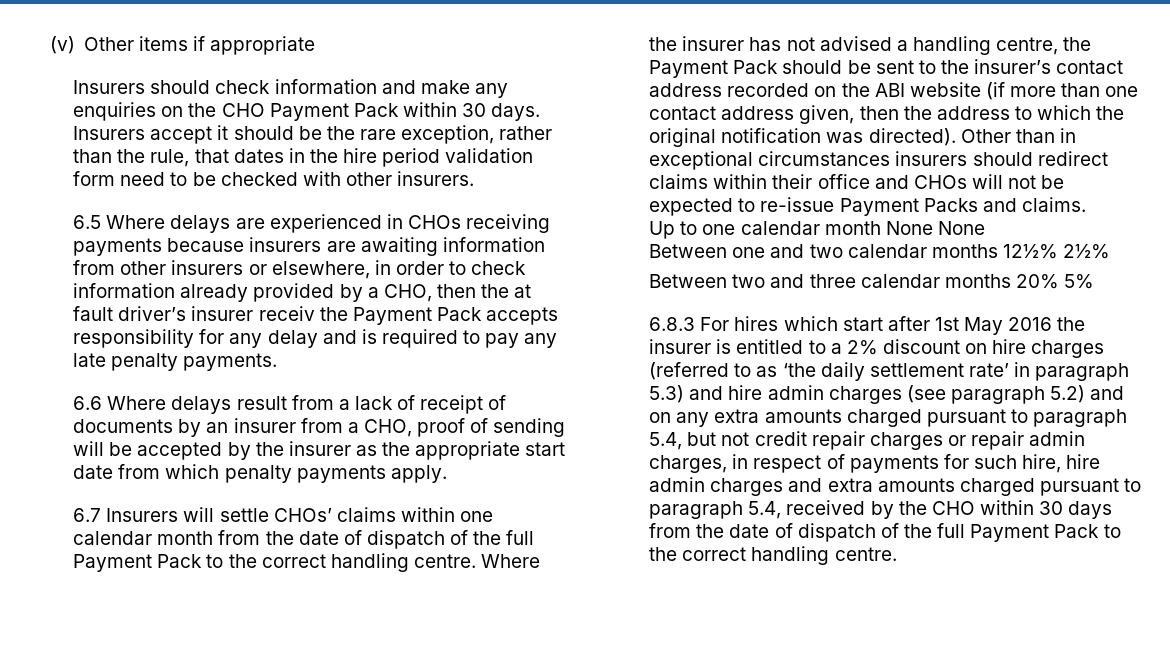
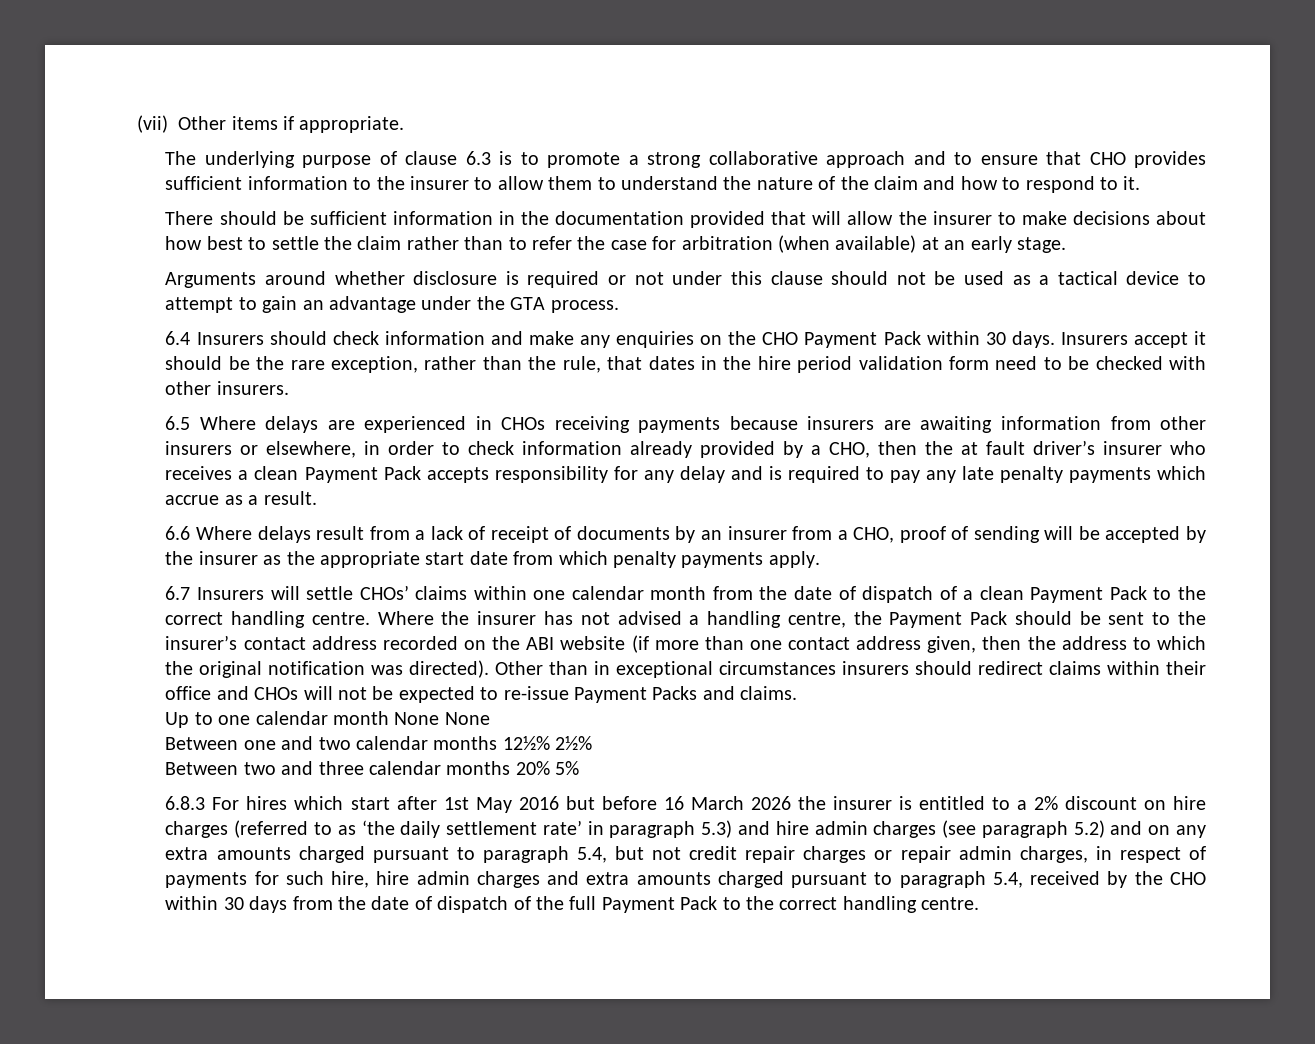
- (v) Other items if appropriate
- Insurers should check information and make any enquiries on the CHO Payment Pack within 30 days.
+ (vii) Other items if appropriate.
+ The underlying purpose of clause 6.3 is to promote a strong collaborative approach and to ensure that CHO provides sufficient information to the insurer to allow them to understand the nature of the claim and how to respond to it.
+ There should be sufficient information in the documentation provided that will allow the insurer to make decisions about how best to settle the claim rather than to refer the case for arbitration (when available) at an early stage.
+ Arguments around whether disclosure is required or not under this clause should not be used as a tactical device to attempt to gain an advantage under the GTA process.
+ 6.4 Insurers should check information and make any enquiries on the CHO Payment Pack within 30 days.
- 6.5 Where delays are experienced in CHOs receiving payments because insurers are awaiting information from other insurers or elsewhere, in order to check information already provided by a CHO, then the at fault driver’s insurer receiv the Payment Pack accepts responsibility for any delay and is required to pay any late penalty payments.
+ 6.5 Where delays are experienced in CHOs receiving payments because insurers are awaiting information from other insurers or elsewhere, in order to check information already provided by a CHO, then the at fault driver’s insurer who receives a clean Payment Pack accepts responsibility for any delay and is required to pay any late penalty payments which accrue as a result.
- 6.7 Insurers will settle CHOs’ claims within one calendar month from the date of dispatch of the full Payment Pack to the correct handling centre.
+ 6.7 Insurers will settle CHOs’ claims within one calendar month from the date of dispatch of a clean Payment Pack to the correct handling centre.
- 6.8.3 For hires which start after 1st May 2016 the insurer is entitled to a 2% discount on hire charges (referred to as ‘the daily settlement rate’ in paragraph 5.3) and hire admin charges (see paragraph 5.2) and on any extra amounts charged pursuant to paragraph 5.4, but not credit repair charges or repair admin charges, in respect of payments for such hire, hire admin charges and extra amounts charged pursuant to paragraph 5.4, received by the CHO within 30 days from the date of dispatch of the full Payment Pack to the correct handling centre.
+ 6.8.3 For hires which start after 1st May 2016 but before 16 March 2026 the insurer is entitled to a 2% discount on hire charges (referred to as ‘the daily settlement rate’ in paragraph 5.3) and hire admin charges (see paragraph 5.2) and on any extra amounts charged pursuant to paragraph 5.4, but not credit repair charges or repair admin charges, in respect of payments for such hire, hire admin charges and extra amounts charged pursuant to paragraph 5.4, received by the CHO within 30 days from the date of dispatch of the full Payment Pack to the correct handling centre.

